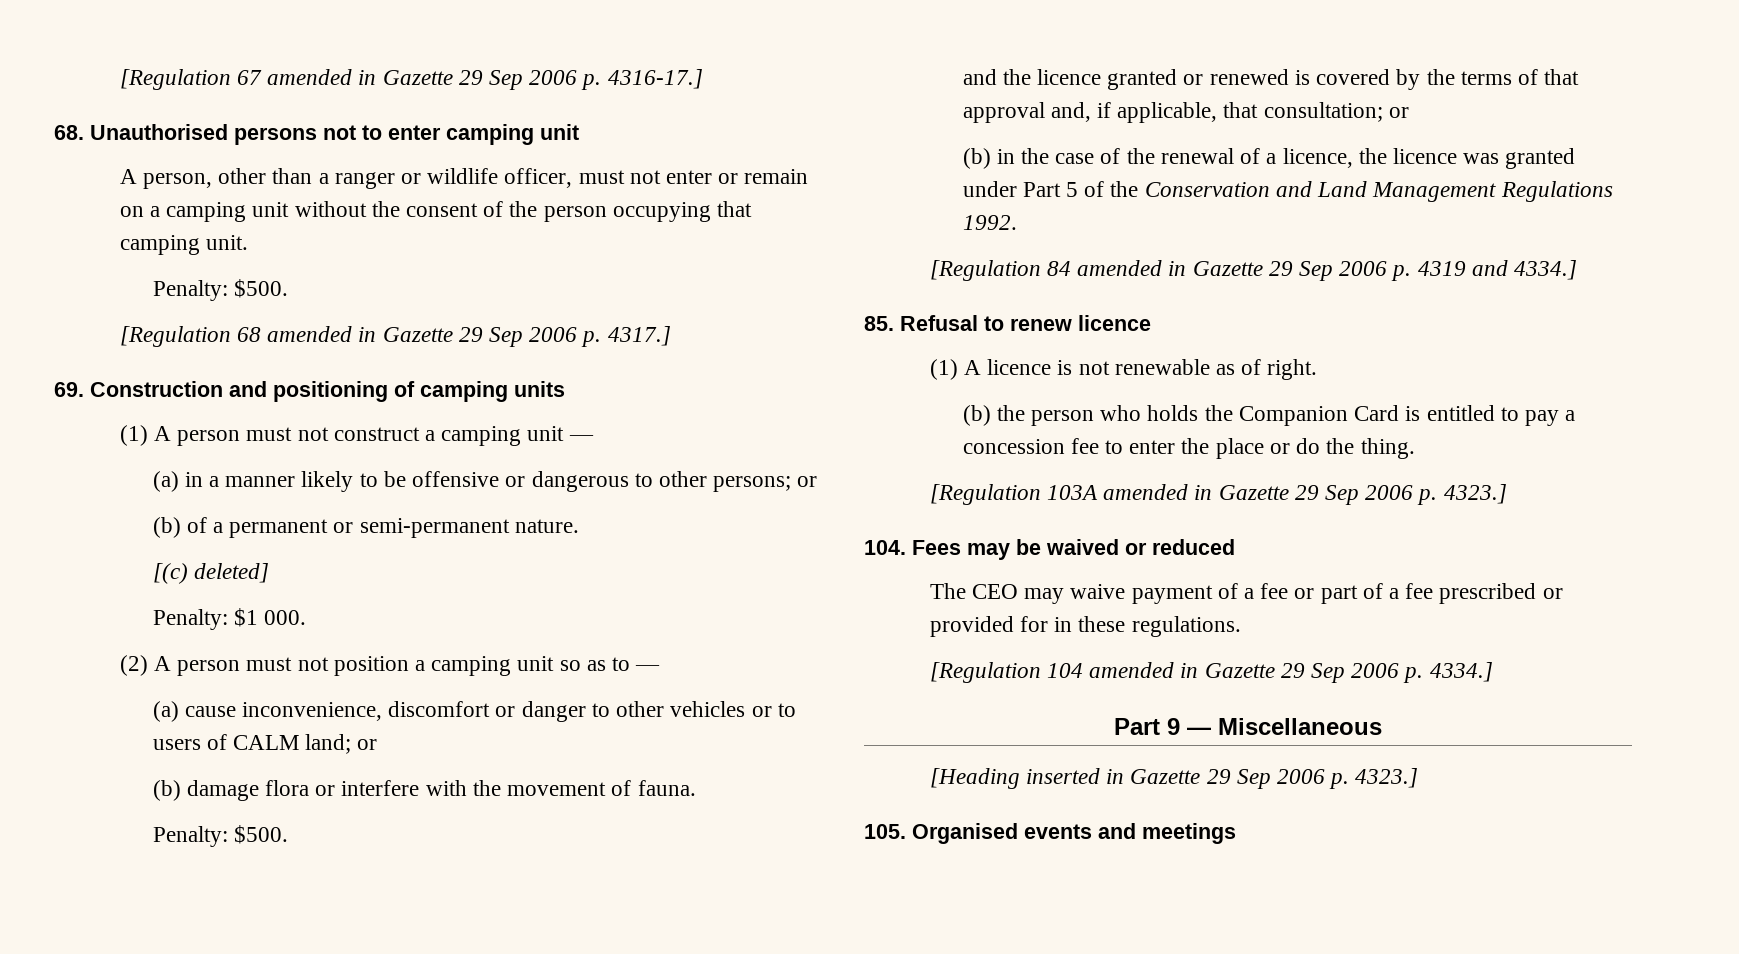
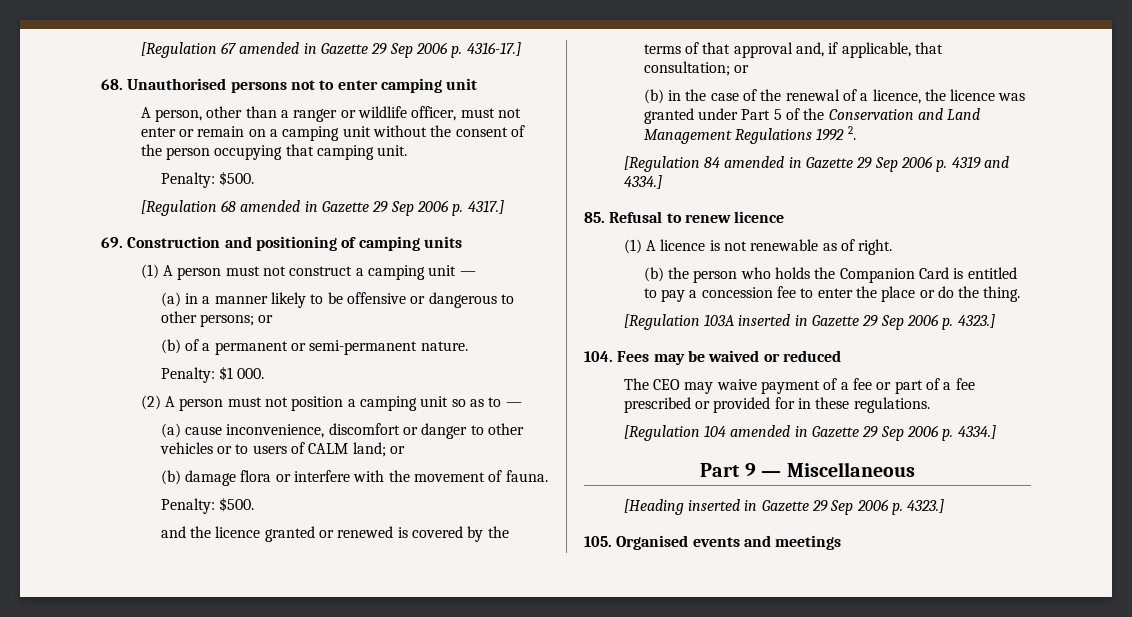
- [(c) deleted]
- (b) in the case of the renewal of a licence, the licence was granted under Part 5 of the Conservation and Land Management Regulations 1992.
+ (b) in the case of the renewal of a licence, the licence was granted under Part 5 of the Conservation and Land Management Regulations 1992 2.
- [Regulation 103A amended in Gazette 29 Sep 2006 p. 4323.]
+ [Regulation 103A inserted in Gazette 29 Sep 2006 p. 4323.]

